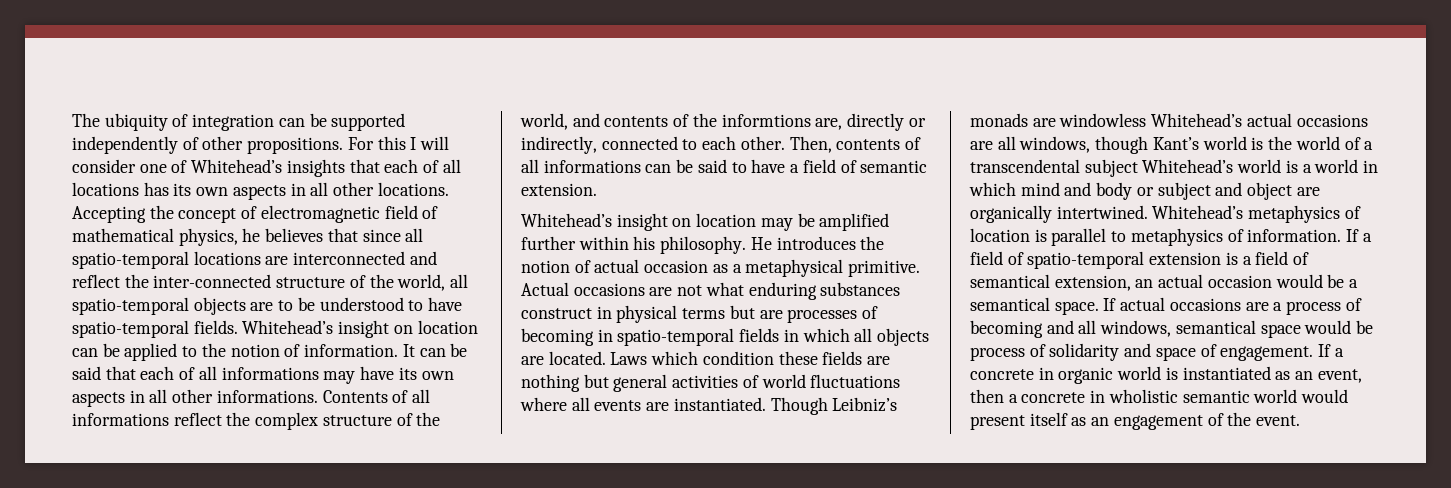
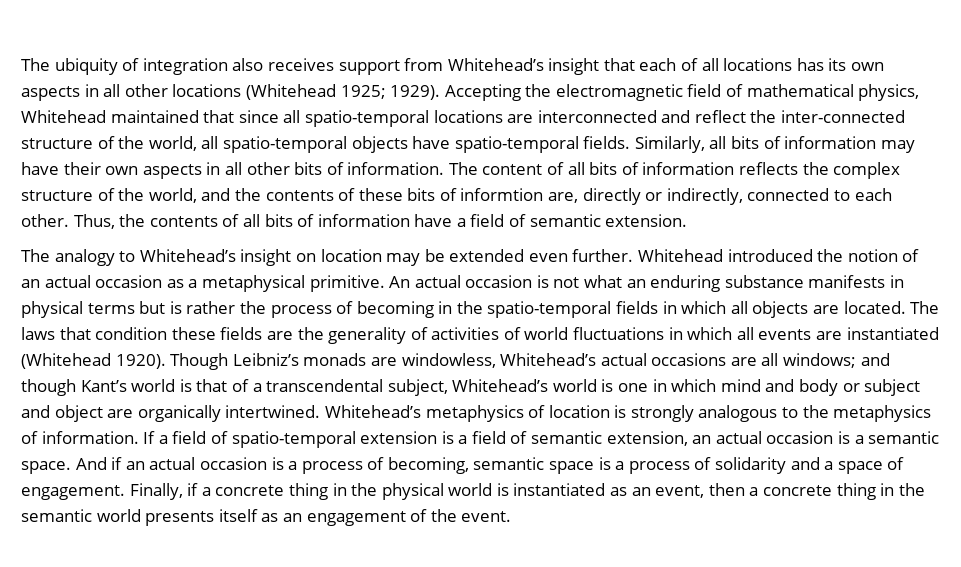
- The ubiquity of integration can be supported independently of other propositions. For this I will consider one of Whitehead’s insights that each of all locations has its own aspects in all other locations. Accepting the concept of electromagnetic field of mathematical physics, he believes that since all spatio-temporal locations are interconnected and reflect the inter-connected structure of the world, all spatio-temporal objects are to be understood to have spatio-temporal fields. Whitehead’s insight on location can be applied to the notion of information. It can be said that each of all informations may have its own aspects in all other informations. Contents of all informations reflect the complex structure of the world, and contents of the informtions are, directly or indirectly, connected to each other.
+ The ubiquity of integration also receives support from Whitehead’s insight that each of all locations has its own aspects in all other locations (Whitehead 1925; 1929). Accepting the electromagnetic field of mathematical physics, Whitehead maintained that since all spatio-temporal locations are interconnected and reflect the inter-connected structure of the world, all spatio-temporal objects have spatio-temporal fields. Similarly, all bits of information may have their own aspects in all other bits of information. The content of all bits of information reflects the complex structure of the world, and the contents of these bits of informtion are, directly or indirectly, connected to each other.
- Then, contents of all informations can be said to have a field of semantic extension.
+ Thus, the contents of all bits of information have a field of semantic extension.
- Whitehead’s insight on location may be amplified further within his philosophy. He introduces the notion of actual occasion as a metaphysical primitive.
+ The analogy to Whitehead’s insight on location may be extended even further. Whitehead introduced the notion of an actual occasion as a metaphysical primitive.
- Actual occasions are not what enduring substances construct in physical terms but are processes of becoming in spatio-temporal fields in which all objects are located.
+ An actual occasion is not what an enduring substance manifests in physical terms but is rather the process of becoming in the spatio-temporal fields in which all objects are located.
- Laws which condition these fields are nothing but general activities of world fluctuations where all events are instantiated.
+ The laws that condition these fields are the generality of activities of world fluctuations in which all events are instantiated (Whitehead 1920).
- Though Leibniz’s monads are windowless Whitehead’s actual occasions are all windows, though Kant’s world is the world of a transcendental subject Whitehead’s world is a world in which mind and body or subject and object are organically intertwined.
+ Though Leibniz’s monads are windowless, Whitehead’s actual occasions are all windows; and though Kant’s world is that of a transcendental subject, Whitehead’s world is one in which mind and body or subject and object are organically intertwined.
- Whitehead’s metaphysics of location is parallel to metaphysics of information.
+ Whitehead’s metaphysics of location is strongly analogous to the metaphysics of information.
- If a field of spatio-temporal extension is a field of semantical extension, an actual occasion would be a semantical space. If actual occasions are a process of becoming and all windows, semantical space would be process of solidarity and space of engagement.
+ If a field of spatio-temporal extension is a field of semantic extension, an actual occasion is a semantic space. And if an actual occasion is a process of becoming, semantic space is a process of solidarity and a space of engagement.
- If a concrete in organic world is instantiated as an event, then a concrete in wholistic semantic world would present itself as an engagement of the event.
+ Finally, if a concrete thing in the physical world is instantiated as an event, then a concrete thing in the semantic world presents itself as an engagement of the event.

